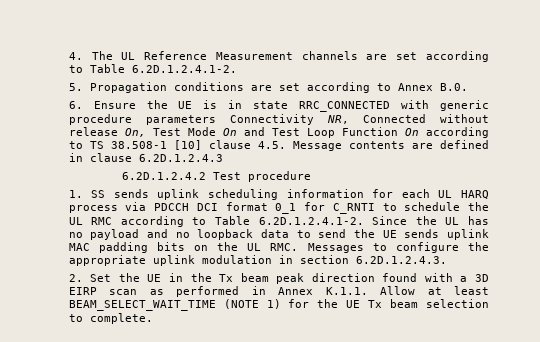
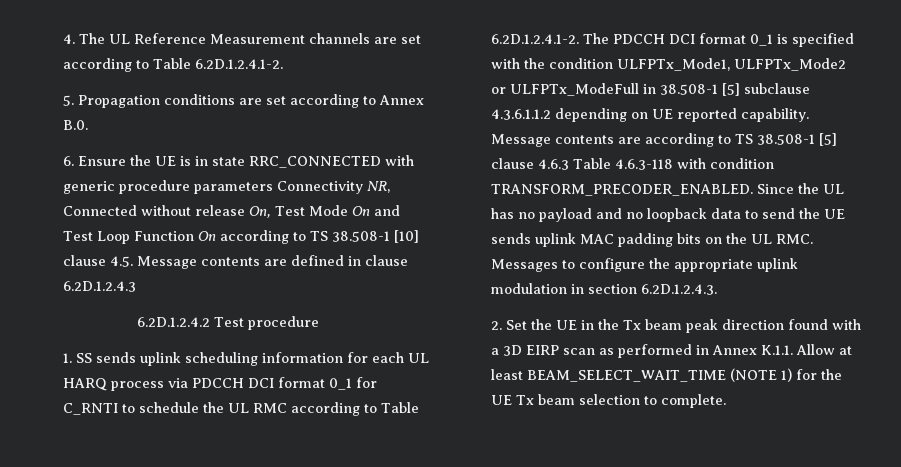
- 1. SS sends uplink scheduling information for each UL HARQ process via PDCCH DCI format 0_1 for C_RNTI to schedule the UL RMC according to Table 6.2D.1.2.4.1-2. Since the UL has no payload and no loopback data to send the UE sends uplink MAC padding bits on the UL RMC. Messages to configure the appropriate uplink modulation in section 6.2D.1.2.4.3.
+ 1. SS sends uplink scheduling information for each UL HARQ process via PDCCH DCI format 0_1 for C_RNTI to schedule the UL RMC according to Table 6.2D.1.2.4.1-2. The PDCCH DCI format 0_1 is specified with the condition ULFPTx_Mode1, ULFPTx_Mode2 or ULFPTx_ModeFull in 38.508-1 [5] subclause 4.3.6.1.1.2 depending on UE reported capability. Message contents are according to TS 38.508-1 [5] clause 4.6.3 Table 4.6.3-118 with condition TRANSFORM_PRECODER_ENABLED. Since the UL has no payload and no loopback data to send the UE sends uplink MAC padding bits on the UL RMC. Messages to configure the appropriate uplink modulation in section 6.2D.1.2.4.3.

